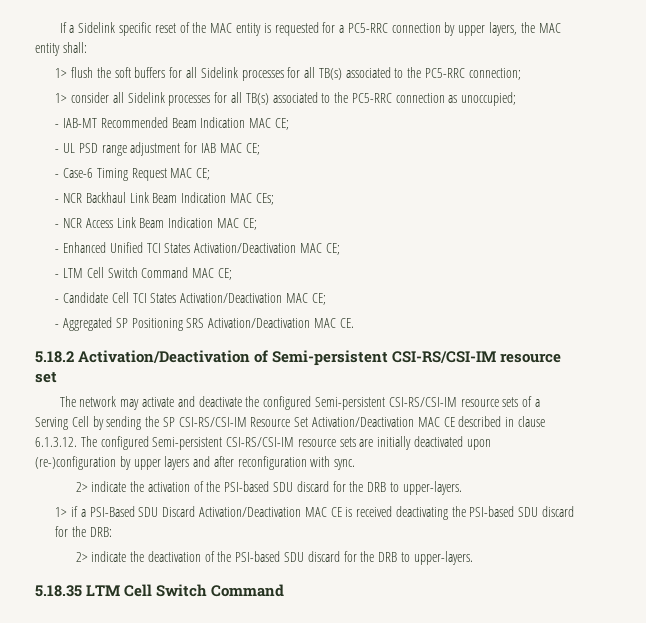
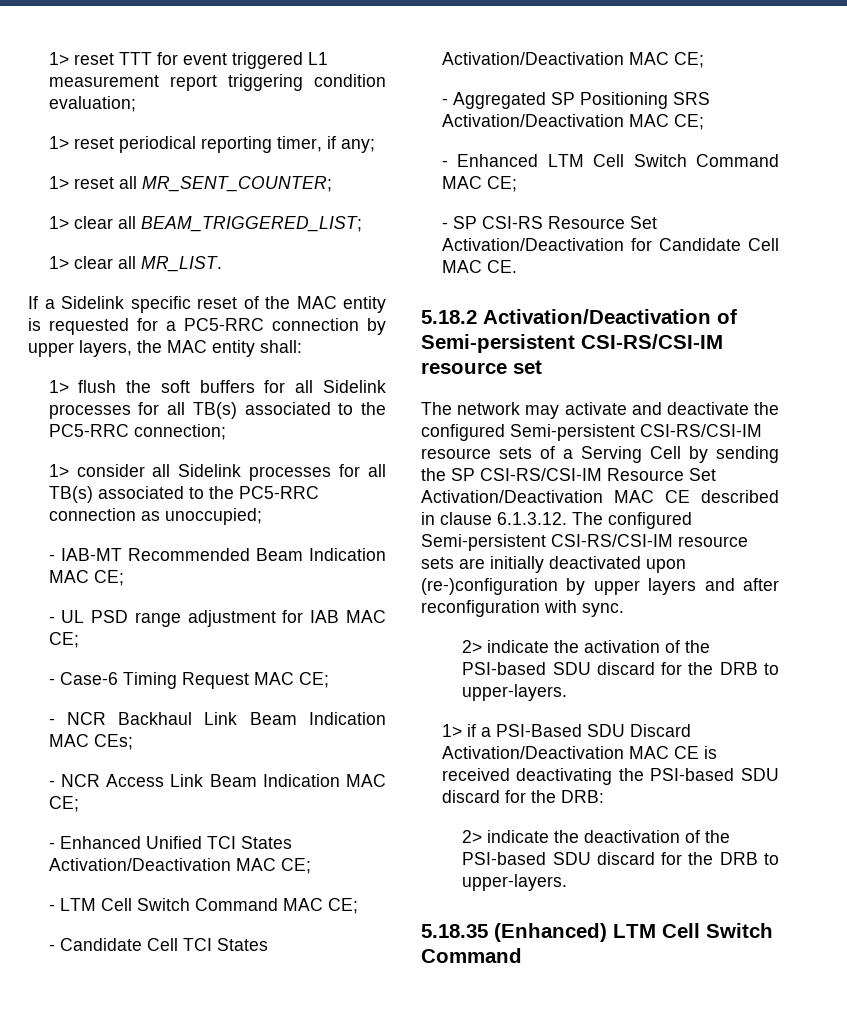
+ 1> reset TTT for event triggered L1 measurement report triggering condition evaluation;
+ 1> reset periodical reporting timer, if any;
+ 1> reset all MR_SENT_COUNTER;
+ 1> clear all BEAM_TRIGGERED_LIST;
+ 1> clear all MR_LIST.
- - Aggregated SP Positioning SRS Activation/Deactivation MAC CE.
+ - Aggregated SP Positioning SRS Activation/Deactivation MAC CE;
+ - Enhanced LTM Cell Switch Command MAC CE;
+ - SP CSI-RS Resource Set Activation/Deactivation for Candidate Cell MAC CE.
- 5.18.35 LTM Cell Switch Command
+ 5.18.35 (Enhanced) LTM Cell Switch Command

